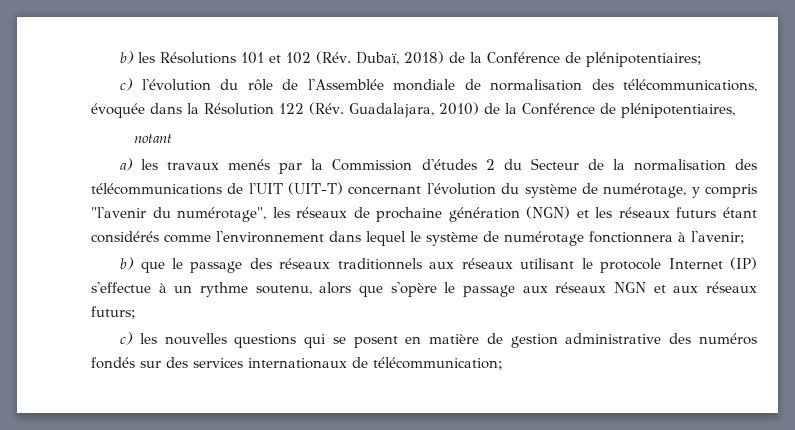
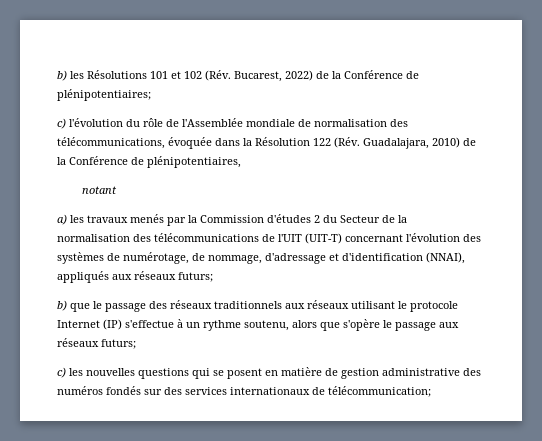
- b) les Résolutions 101 et 102 (Rév. Dubaï, 2018) de la Conférence de plénipotentiaires;
+ b) les Résolutions 101 et 102 (Rév. Bucarest, 2022) de la Conférence de plénipotentiaires;
- a) les travaux menés par la Commission d'études 2 du Secteur de la normalisation des télécommunications de l'UIT (UIT-T) concernant l'évolution du système de numérotage, y compris "l'avenir du numérotage", les réseaux de prochaine génération (NGN) et les réseaux futurs étant considérés comme l'environnement dans lequel le système de numérotage fonctionnera à l'avenir;
+ a) les travaux menés par la Commission d'études 2 du Secteur de la normalisation des télécommunications de l'UIT (UIT-T) concernant l'évolution des systèmes de numérotage, de nommage, d'adressage et d'identification (NNAI), appliqués aux réseaux futurs;
- b) que le passage des réseaux traditionnels aux réseaux utilisant le protocole Internet (IP) s'effectue à un rythme soutenu, alors que s'opère le passage aux réseaux NGN et aux réseaux futurs;
+ b) que le passage des réseaux traditionnels aux réseaux utilisant le protocole Internet (IP) s'effectue à un rythme soutenu, alors que s'opère le passage aux réseaux futurs;

